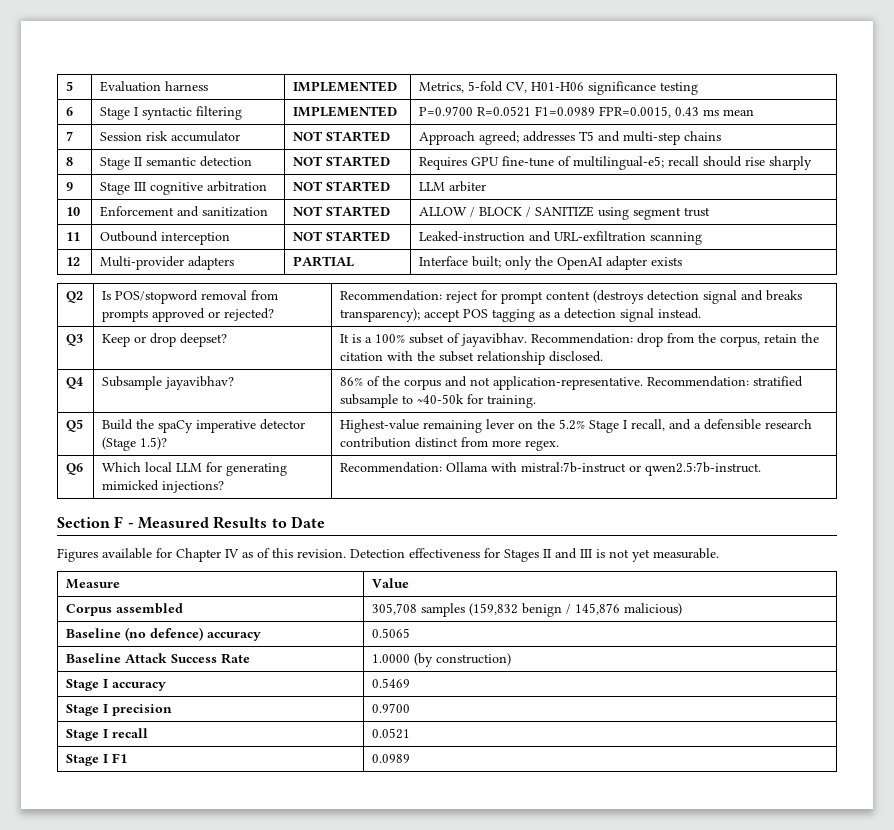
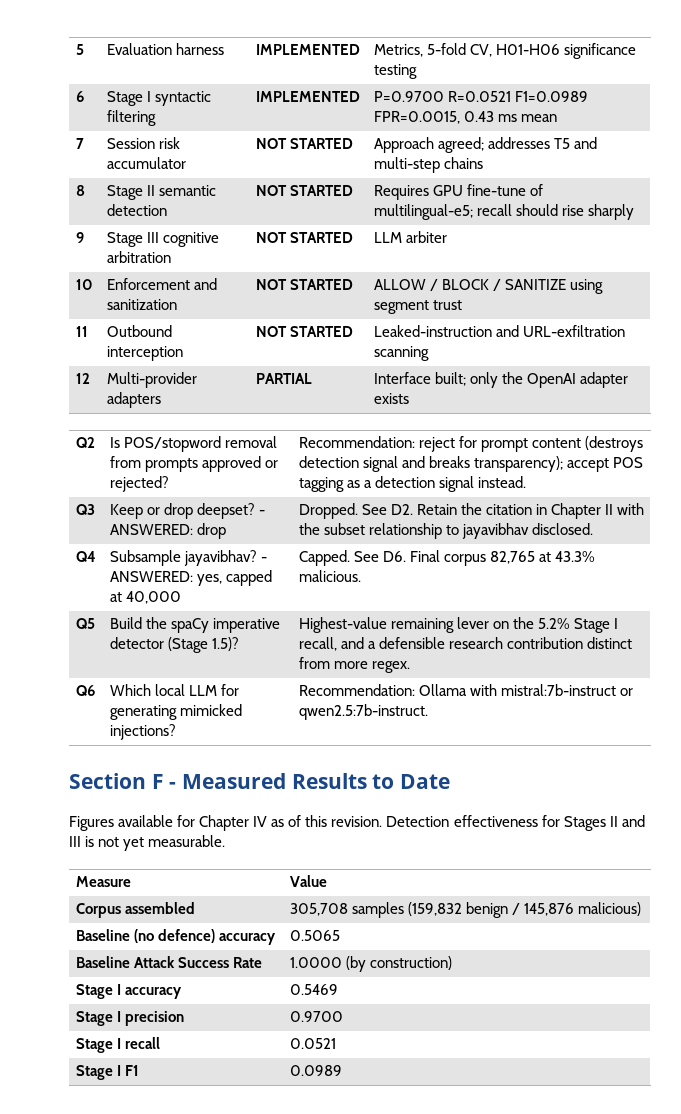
- Q3 | Keep or drop deepset? | It is a 100% subset of jayavibhav. Recommendation: drop from the corpus, retain the citation with the subset relationship disclosed.
+ Q3 | Keep or drop deepset? - ANSWERED: drop | Dropped. See D2. Retain the citation in Chapter II with the subset relationship to jayavibhav disclosed.
- Q4 | Subsample jayavibhav? | 86% of the corpus and not application-representative. Recommendation: stratified subsample to ~40-50k for training.
+ Q4 | Subsample jayavibhav? - ANSWERED: yes, capped at 40,000 | Capped. See D6. Final corpus 82,765 at 43.3% malicious.

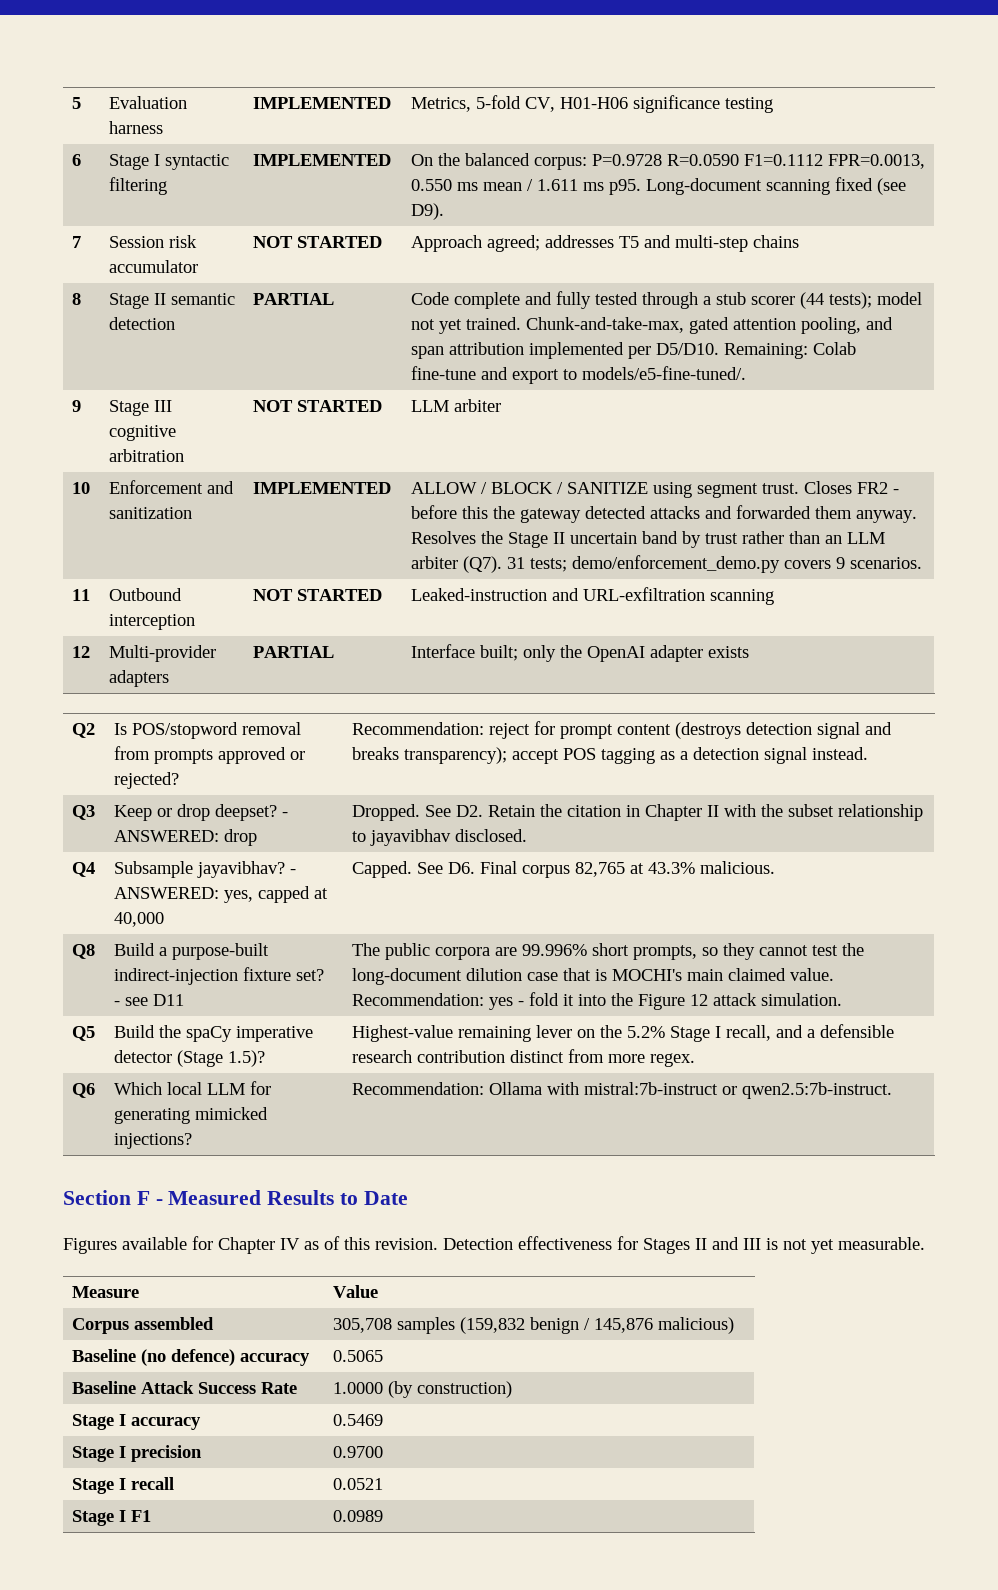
- 6 | Stage I syntactic filtering | IMPLEMENTED | P=0.9700 R=0.0521 F1=0.0989 FPR=0.0015, 0.43 ms mean
+ 6 | Stage I syntactic filtering | IMPLEMENTED | On the balanced corpus: P=0.9728 R=0.0590 F1=0.1112 FPR=0.0013, 0.550 ms mean / 1.611 ms p95. Long-document scanning fixed (see D9).
- 8 | Stage II semantic detection | NOT STARTED | Requires GPU fine-tune of multilingual-e5; recall should rise sharply
+ 8 | Stage II semantic detection | PARTIAL | Code complete and fully tested through a stub scorer (44 tests); model not yet trained. Chunk-and-take-max, gated attention pooling, and span attribution implemented per D5/D10. Remaining: Colab fine-tune and export to models/e5-fine-tuned/.
- Enforcement and sanitization | NOT STARTED
+ Enforcement and sanitization | IMPLEMENTED
- ALLOW / BLOCK / SANITIZE using segment trust
+ ALLOW / BLOCK / SANITIZE using segment trust. Closes FR2 - before this the gateway detected attacks and forwarded them anyway. Resolves the Stage II uncertain band by trust rather than an LLM arbiter (Q7). 31 tests; demo/enforcement_demo.py covers 9 scenarios.
+ Q8 | Build a purpose-built indirect-injection fixture set? - see D11 | The public corpora are 99.996% short prompts, so they cannot test the long-document dilution case that is MOCHI's main claimed value. Recommendation: yes - fold it into the Figure 12 attack simulation.

